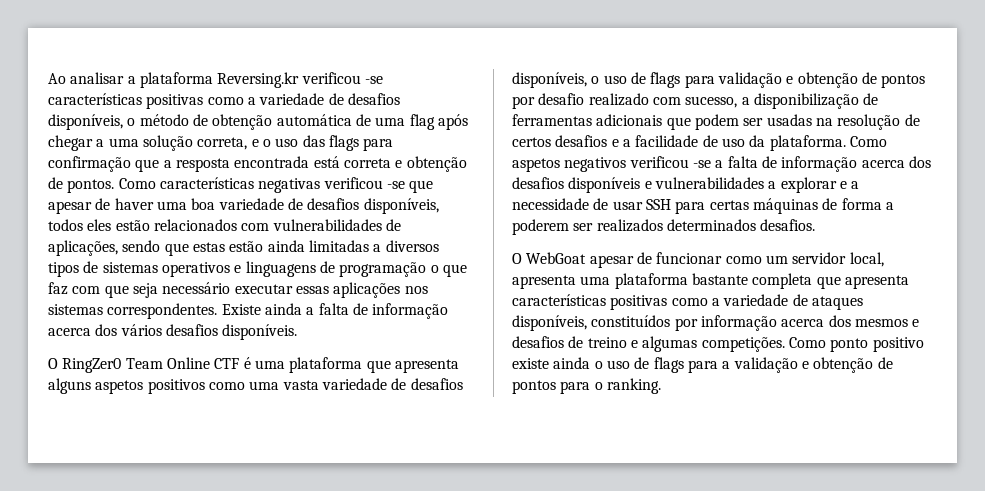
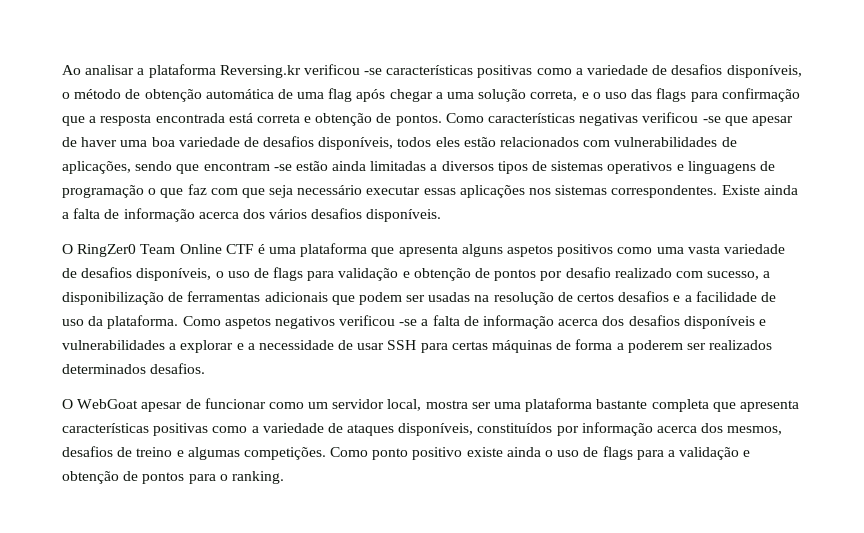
- Como características negativas verificou -se que apesar de haver uma boa variedade de desafios disponíveis, todos eles estão relacionados com vulnerabilidades de aplicações, sendo que estas estão ainda limitadas a diversos tipos de sistemas operativos e linguagens de programação o que faz com que seja necessário executar essas aplicações nos sistemas correspondentes.
+ Como características negativas verificou -se que apesar de haver uma boa variedade de desafios disponíveis, todos eles estão relacionados com vulnerabilidades de aplicações, sendo que encontram -se estão ainda limitadas a diversos tipos de sistemas operativos e linguagens de programação o que faz com que seja necessário executar essas aplicações nos sistemas correspondentes.
- O WebGoat apesar de funcionar como um servidor local, apresenta uma plataforma bastante completa que apresenta características positivas como a variedade de ataques disponíveis, constituídos por informação acerca dos mesmos e desafios de treino e algumas competições.
+ O WebGoat apesar de funcionar como um servidor local, mostra ser uma plataforma bastante completa que apresenta características positivas como a variedade de ataques disponíveis, constituídos por informação acerca dos mesmos, desafios de treino e algumas competições.

